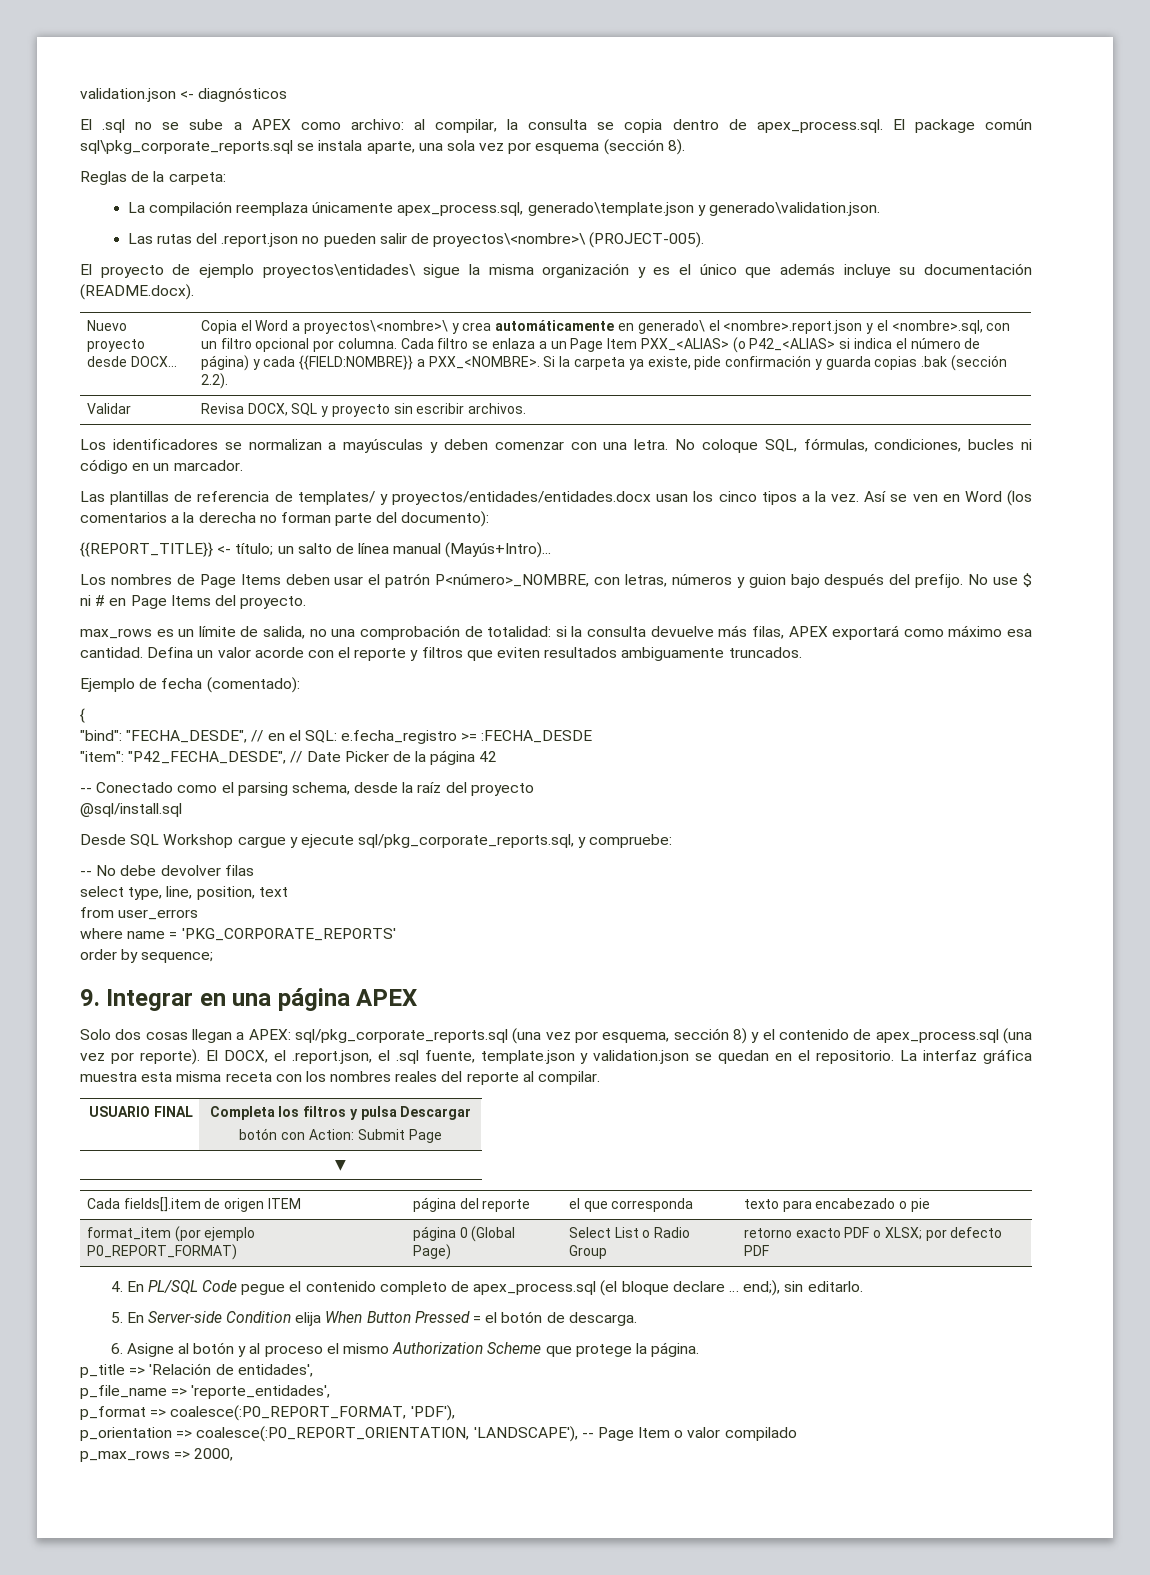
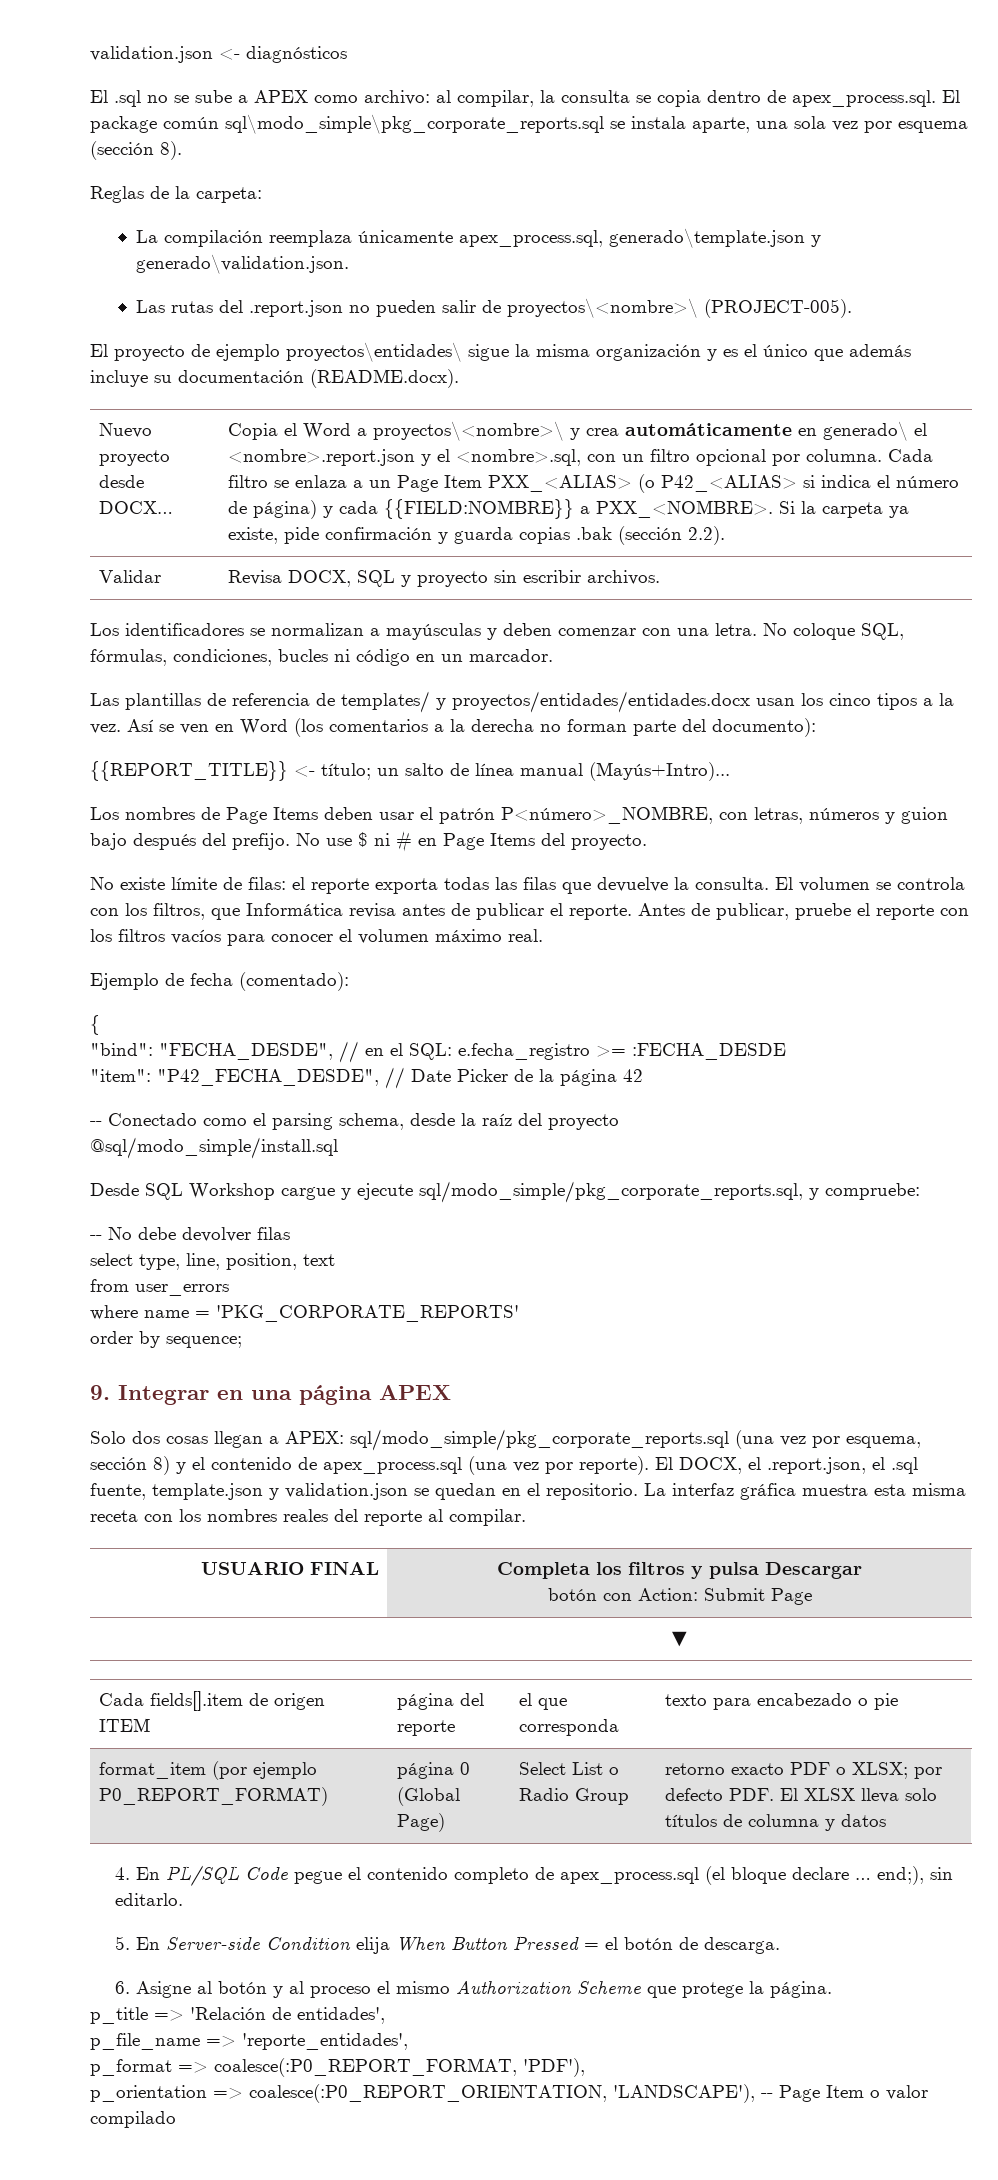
- El .sql no se sube a APEX como archivo: al compilar, la consulta se copia dentro de apex_process.sql. El package común sql\pkg_corporate_reports.sql se instala aparte, una sola vez por esquema (sección 8).
+ El .sql no se sube a APEX como archivo: al compilar, la consulta se copia dentro de apex_process.sql. El package común sql\modo_simple\pkg_corporate_reports.sql se instala aparte, una sola vez por esquema (sección 8).
- max_rows es un límite de salida, no una comprobación de totalidad: si la consulta devuelve más filas, APEX exportará como máximo esa cantidad. Defina un valor acorde con el reporte y filtros que eviten resultados ambiguamente truncados.
+ No existe límite de filas: el reporte exporta todas las filas que devuelve la consulta. El volumen se controla con los filtros, que Informática revisa antes de publicar el reporte. Antes de publicar, pruebe el reporte con los filtros vacíos para conocer el volumen máximo real.
- @sql/install.sql
+ @sql/modo_simple/install.sql
- Desde SQL Workshop cargue y ejecute sql/pkg_corporate_reports.sql, y compruebe:
+ Desde SQL Workshop cargue y ejecute sql/modo_simple/pkg_corporate_reports.sql, y compruebe:
- Solo dos cosas llegan a APEX: sql/pkg_corporate_reports.sql (una vez por esquema, sección 8) y el contenido de apex_process.sql (una vez por reporte).
+ Solo dos cosas llegan a APEX: sql/modo_simple/pkg_corporate_reports.sql (una vez por esquema, sección 8) y el contenido de apex_process.sql (una vez por reporte).
- format_item (por ejemplo P0_REPORT_FORMAT) | página 0 (Global Page) | Select List o Radio Group | retorno exacto PDF o XLSX; por defecto PDF
+ format_item (por ejemplo P0_REPORT_FORMAT) | página 0 (Global Page) | Select List o Radio Group | retorno exacto PDF o XLSX; por defecto PDF. El XLSX lleva solo títulos de columna y datos
- p_max_rows => 2000,

